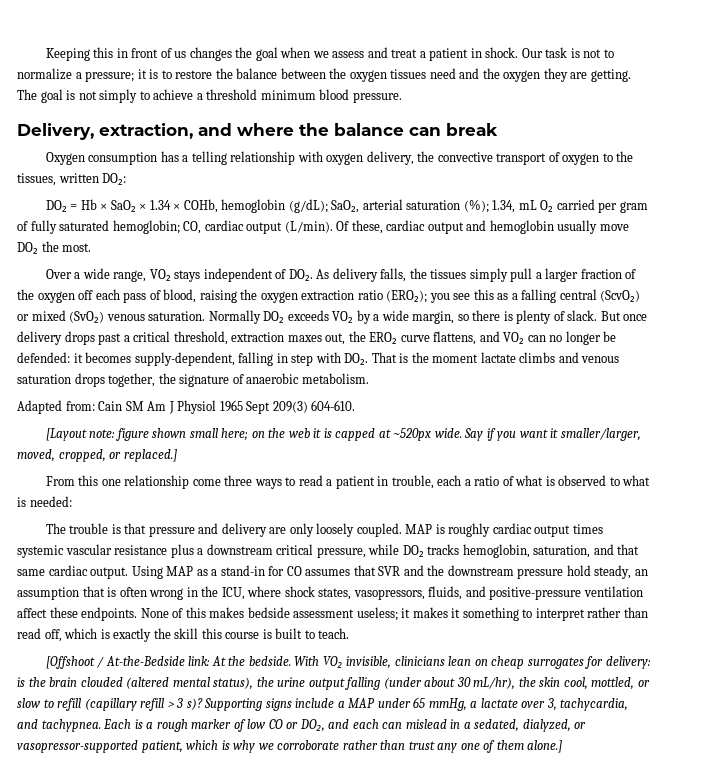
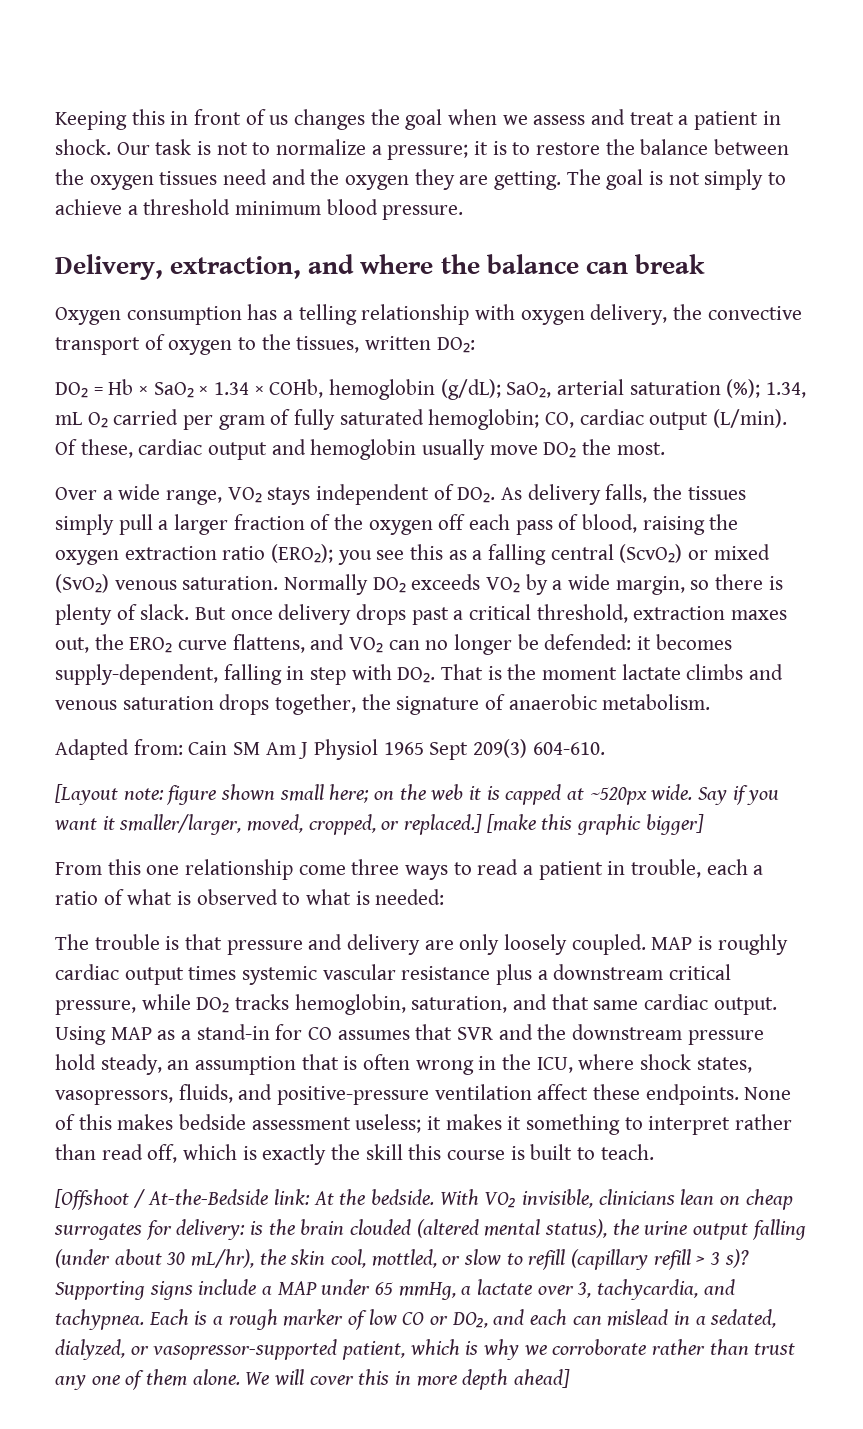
+ [make this graphic bigger]
- Each is a rough marker of low CO or DO₂, and each can mislead in a sedated, dialyzed, or vasopressor-supported patient, which is why we corroborate rather than trust any one of them alone.]
+ Each is a rough marker of low CO or DO₂, and each can mislead in a sedated, dialyzed, or vasopressor-supported patient, which is why we corroborate rather than trust any one of them alone. We will cover this in more depth ahead]

